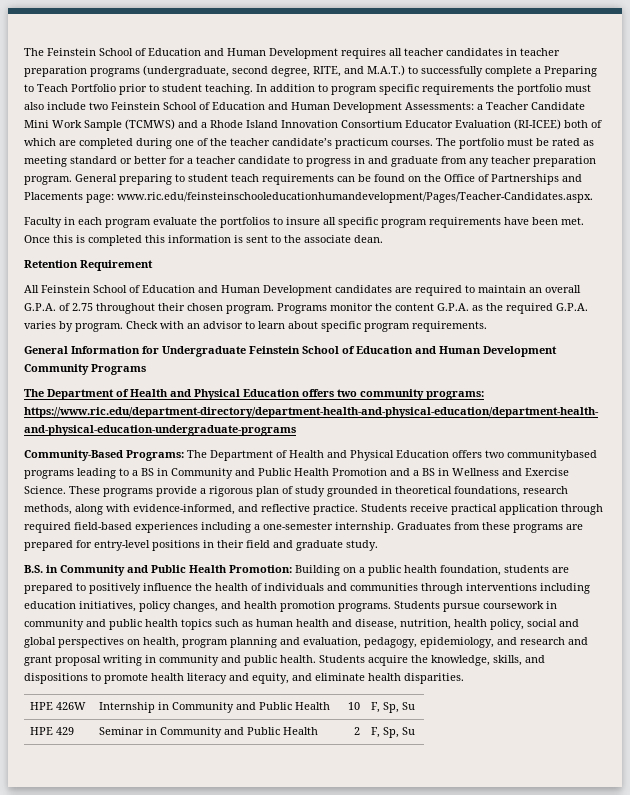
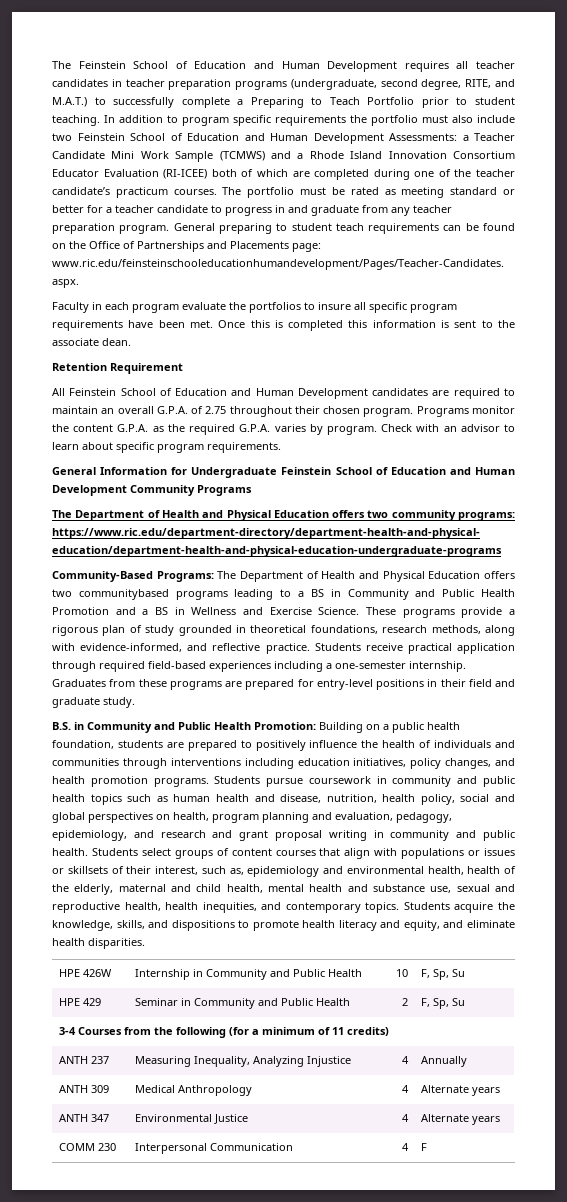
- Students acquire the knowledge, skills, and dispositions to promote health literacy and equity, and eliminate health disparities.
+ Students select groups of content courses that align with populations or issues or skillsets of their interest, such as, epidemiology and environmental health, health of the elderly, maternal and child health, mental health and substance use, sexual and reproductive health, health inequities, and contemporary topics. Students acquire the knowledge, skills, and dispositions to promote health literacy and equity, and eliminate health disparities.
+ 3-4 Courses from the following (for a minimum of 11 credits)
+ ANTH 237 | Measuring Inequality, Analyzing Injustice | 4 | Annually
+ ANTH 309 | Medical Anthropology | 4 | Alternate years
+ ANTH 347 | Environmental Justice | 4 | Alternate years
+ COMM 230 | Interpersonal Communication | 4 | F

